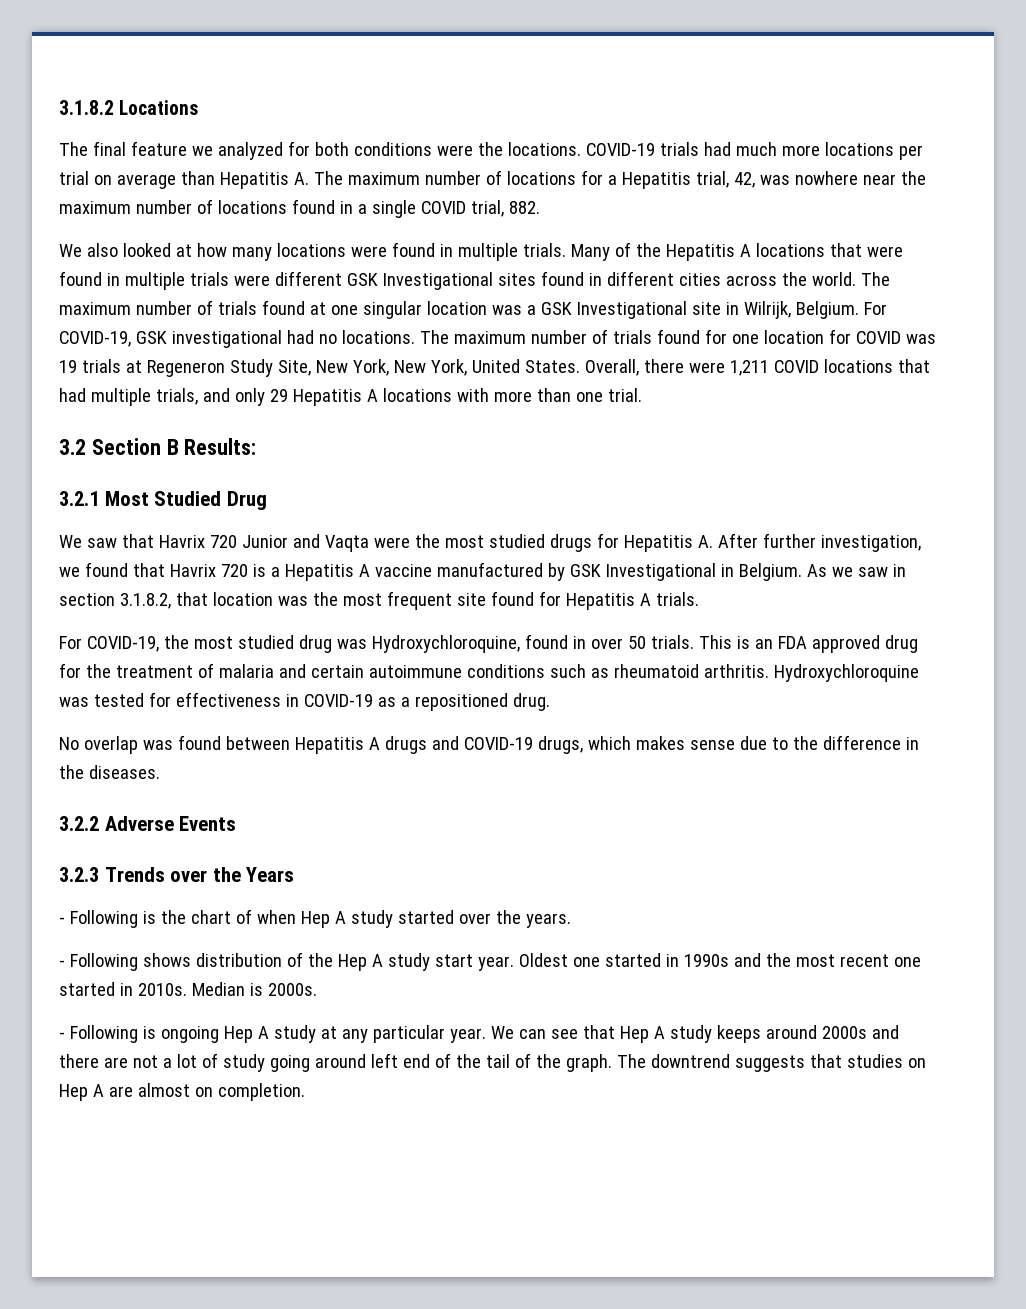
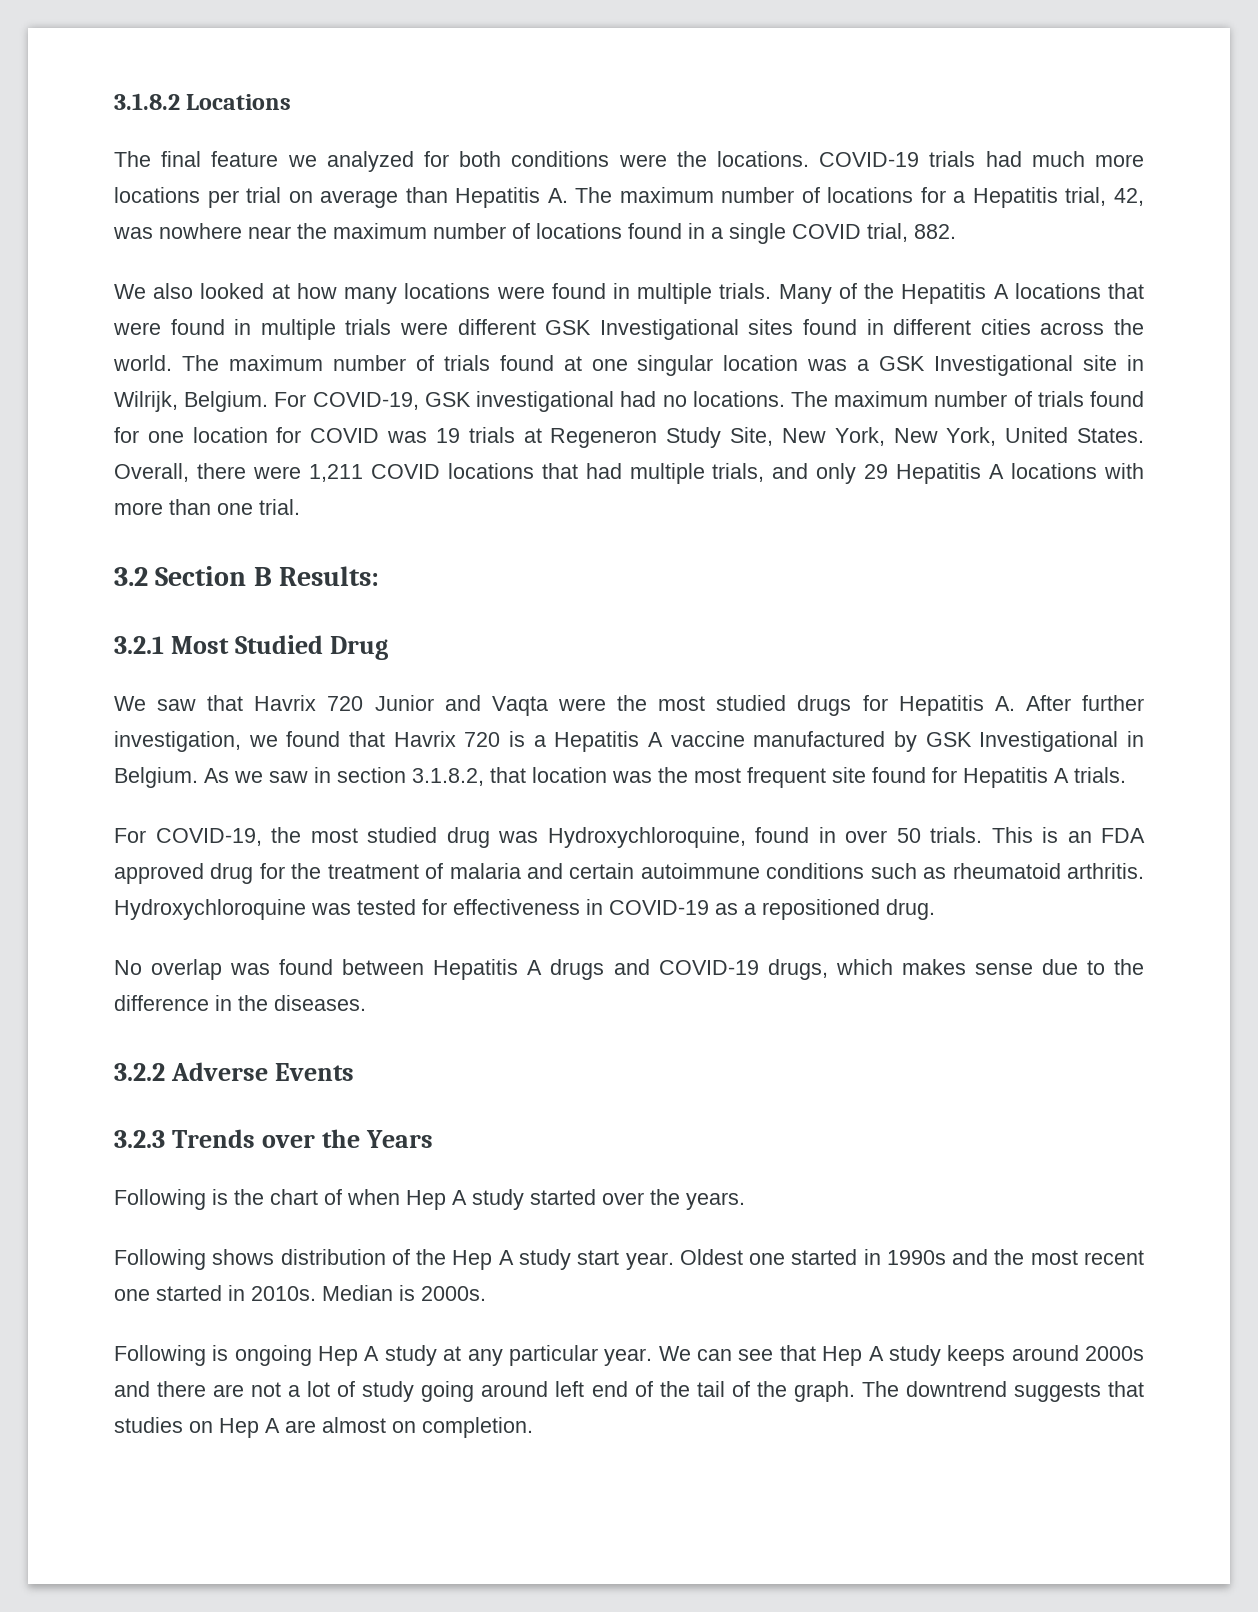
- - Following is the chart of when Hep A study started over the years.
+ Following is the chart of when Hep A study started over the years.
- - Following shows distribution of the Hep A study start year.
+ Following shows distribution of the Hep A study start year.
- - Following is ongoing Hep A study at any particular year.
+ Following is ongoing Hep A study at any particular year.

